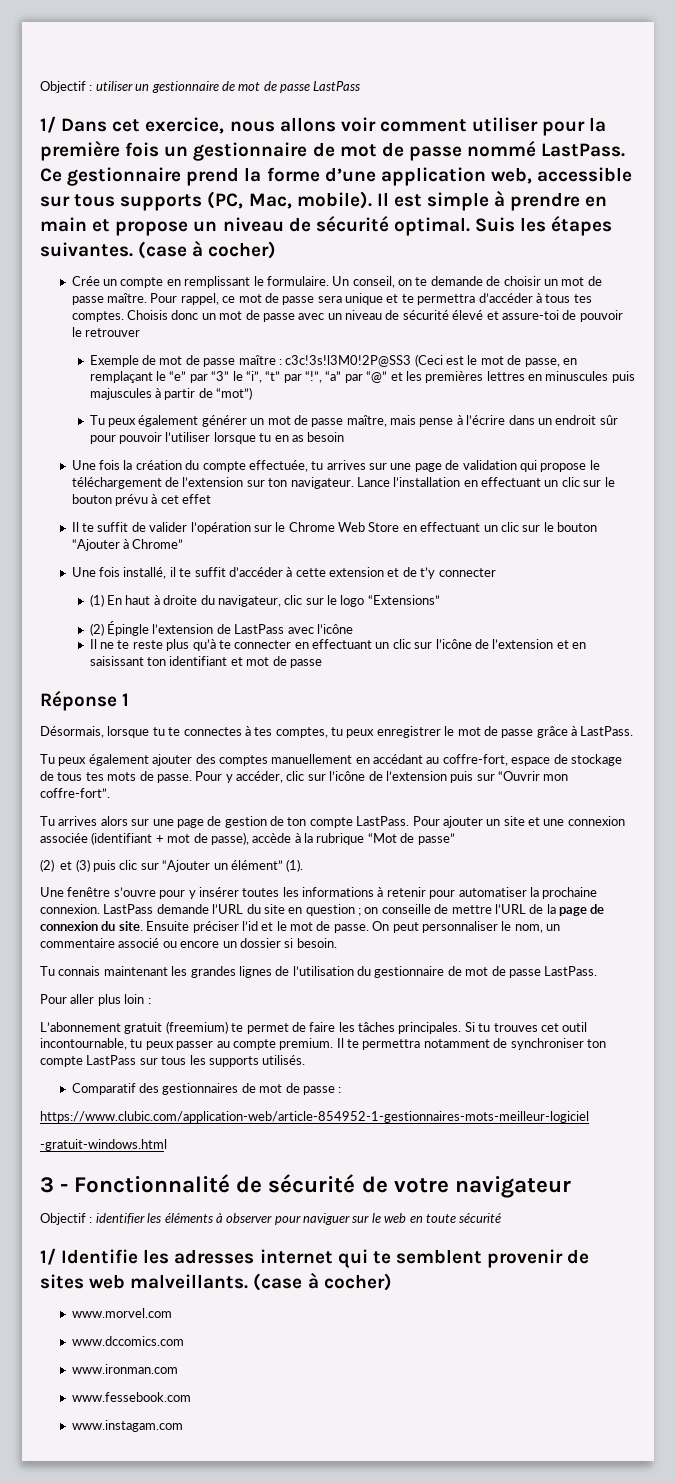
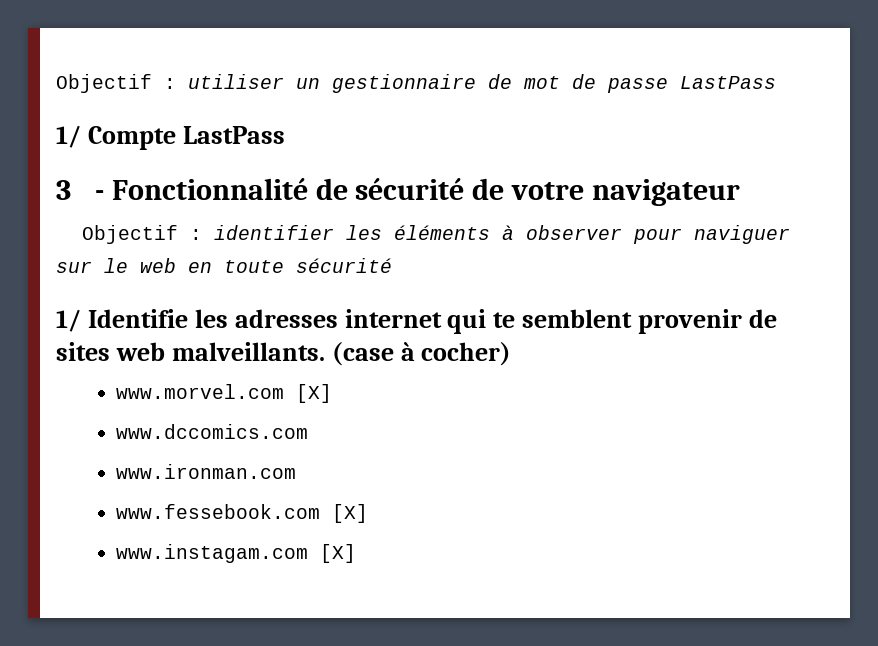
- 1/ Dans cet exercice, nous allons voir comment utiliser pour la première fois un gestionnaire de mot de passe nommé LastPass. Ce gestionnaire prend la forme d’une application web, accessible sur tous supports (PC, Mac, mobile). Il est simple à prendre en main et propose un niveau de sécurité optimal. Suis les étapes suivantes. (case à cocher)
- Crée un compte en remplissant le formulaire. Un conseil, on te demande de choisir un mot de passe maître. Pour rappel, ce mot de passe sera unique et te permettra d’accéder à tous tes comptes. Choisis donc un mot de passe avec un niveau de sécurité élevé et assure-toi de pouvoir le retrouver
- Exemple de mot de passe maître : c3c!3s!l3M0!2P@SS3 (Ceci est le mot de passe, en remplaçant le “e” par “3” le “i”, “t” par “!”, “a” par “@” et les premières lettres en minuscules puis majuscules à partir de “mot”)
- Tu peux également générer un mot de passe maître, mais pense à l’écrire dans un endroit sûr pour pouvoir l’utiliser lorsque tu en as besoin
- Une fois la création du compte effectuée, tu arrives sur une page de validation qui propose le téléchargement de l’extension sur ton navigateur. Lance l’installation en effectuant un clic sur le bouton prévu à cet effet
- Il te suffit de valider l’opération sur le Chrome Web Store en effectuant un clic sur le bouton “Ajouter à Chrome”
- Une fois installé, il te suffit d’accéder à cette extension et de t’y connecter
- (1) En haut à droite du navigateur, clic sur le logo “Extensions”
- (2) Épingle l’extension de LastPass avec l’icône
- Il ne te reste plus qu’à te connecter en effectuant un clic sur l’icône de l’extension et en saisissant ton identifiant et mot de passe
- Réponse 1
- Désormais, lorsque tu te connectes à tes comptes, tu peux enregistrer le mot de passe grâce à LastPass.
- Tu peux également ajouter des comptes manuellement en accédant au coffre-fort, espace de stockage de tous tes mots de passe. Pour y accéder, clic sur l’icône de l’extension puis sur “Ouvrir mon coffre-fort”.
- Tu arrives alors sur une page de gestion de ton compte LastPass. Pour ajouter un site et une connexion associée (identifiant + mot de passe), accède à la rubrique “Mot de passe”
- (2) et (3) puis clic sur “Ajouter un élément” (1).
- Une fenêtre s’ouvre pour y insérer toutes les informations à retenir pour automatiser la prochaine connexion. LastPass demande l’URL du site en question ; on conseille de mettre l’URL de la page de connexion du site. Ensuite préciser l’id et le mot de passe. On peut personnaliser le nom, un commentaire associé ou encore un dossier si besoin.
- Tu connais maintenant les grandes lignes de l’utilisation du gestionnaire de mot de passe LastPass.
- Pour aller plus loin :
- L’abonnement gratuit (freemium) te permet de faire les tâches principales. Si tu trouves cet outil incontournable, tu peux passer au compte premium. Il te permettra notamment de synchroniser ton compte LastPass sur tous les supports utilisés.
- Comparatif des gestionnaires de mot de passe :
- https://www.clubic.com/application-web/article-854952-1-gestionnaires-mots-meilleur-logiciel
- -gratuit-windows.html
+ 1/ Compte LastPass
- www.morvel.com
+ www.morvel.com [X]
- www.fessebook.com
+ www.fessebook.com [X]
- www.instagam.com
+ www.instagam.com [X]

